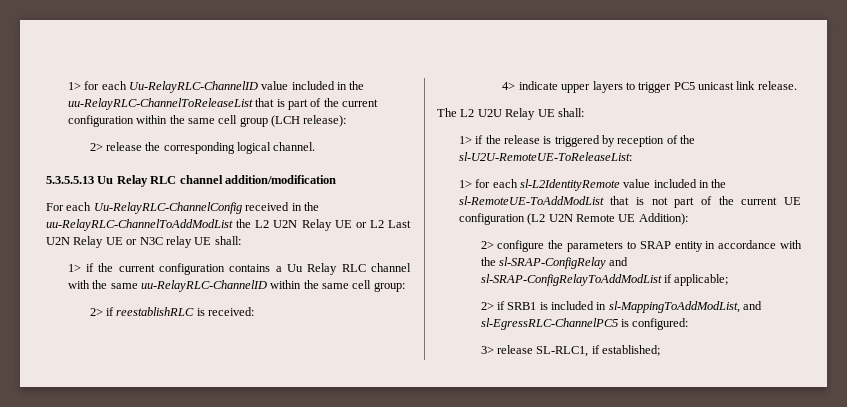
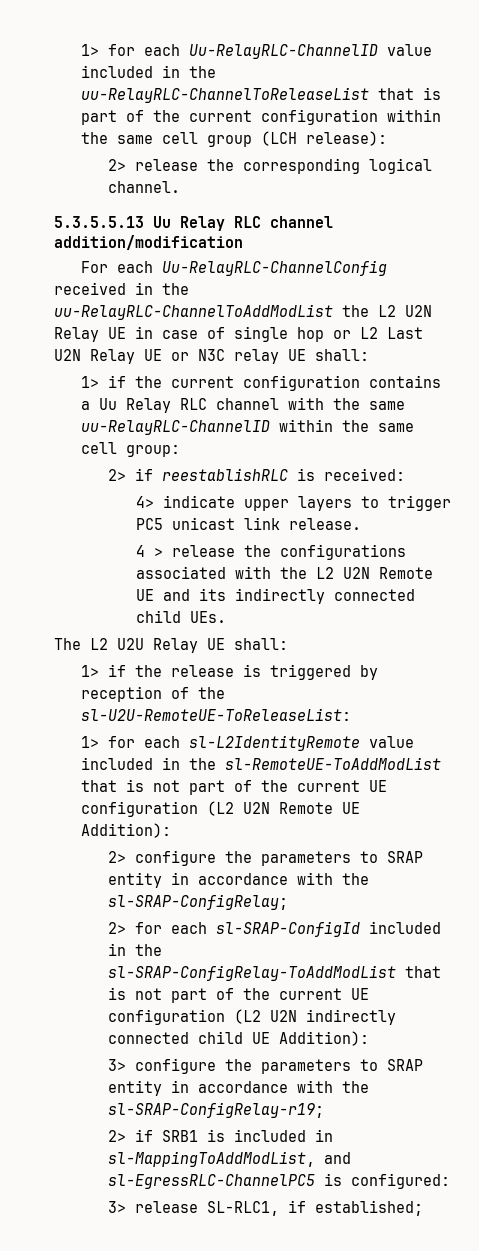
- For each Uu-RelayRLC-ChannelConfig received in the uu-RelayRLC-ChannelToAddModList the L2 U2N Relay UE or L2 Last U2N Relay UE or N3C relay UE shall:
+ For each Uu-RelayRLC-ChannelConfig received in the uu-RelayRLC-ChannelToAddModList the L2 U2N Relay UE in case of single hop or L2 Last U2N Relay UE or N3C relay UE shall:
+ 4 > release the configurations associated with the L2 U2N Remote UE and its indirectly connected child UEs.
- 2> configure the parameters to SRAP entity in accordance with the sl-SRAP-ConfigRelay and sl-SRAP-ConfigRelayToAddModList if applicable;
+ 2> configure the parameters to SRAP entity in accordance with the sl-SRAP-ConfigRelay;
+ 2> for each sl-SRAP-ConfigId included in the sl-SRAP-ConfigRelay-ToAddModList that is not part of the current UE configuration (L2 U2N indirectly connected child UE Addition):
+ 3> configure the parameters to SRAP entity in accordance with the sl-SRAP-ConfigRelay-r19;

